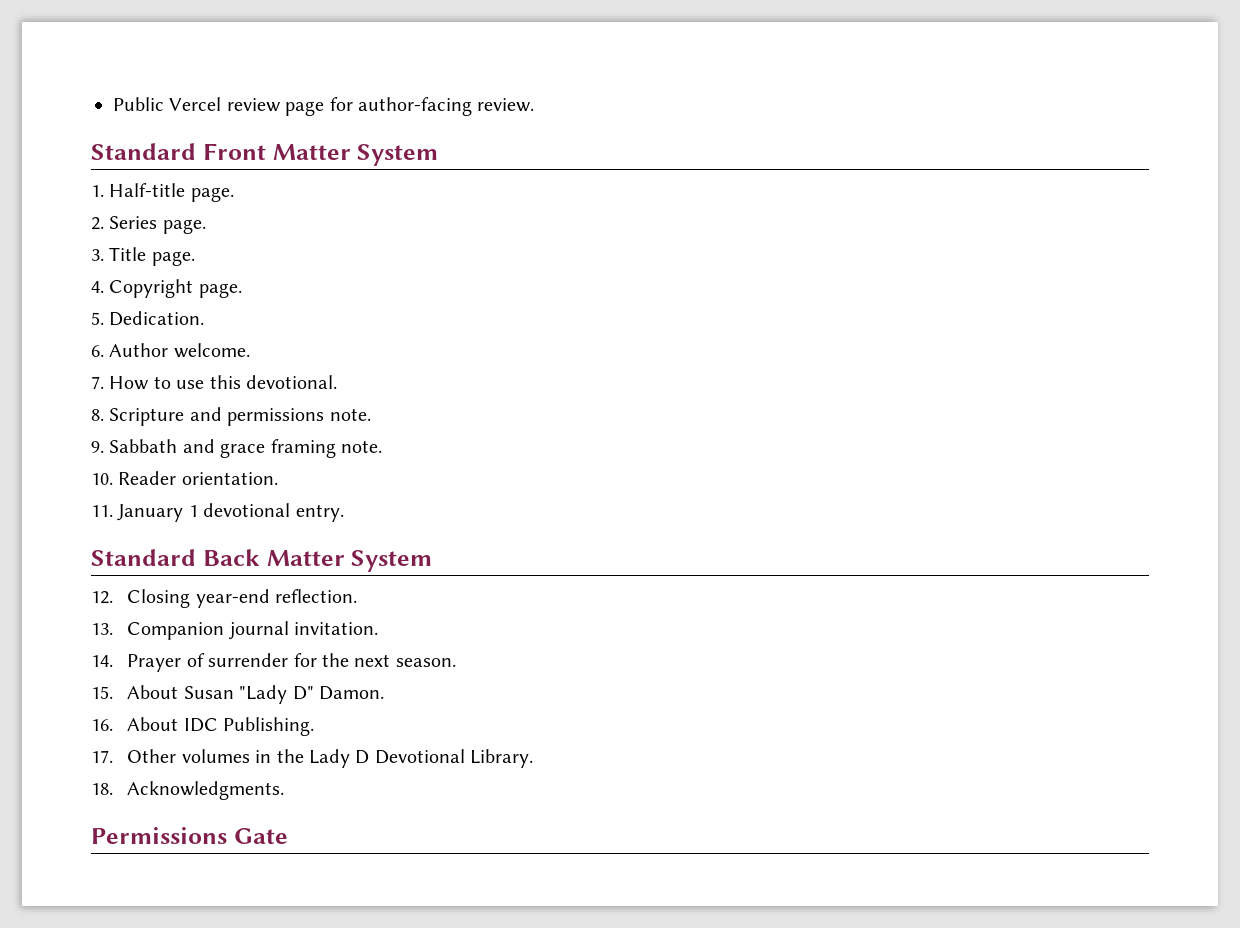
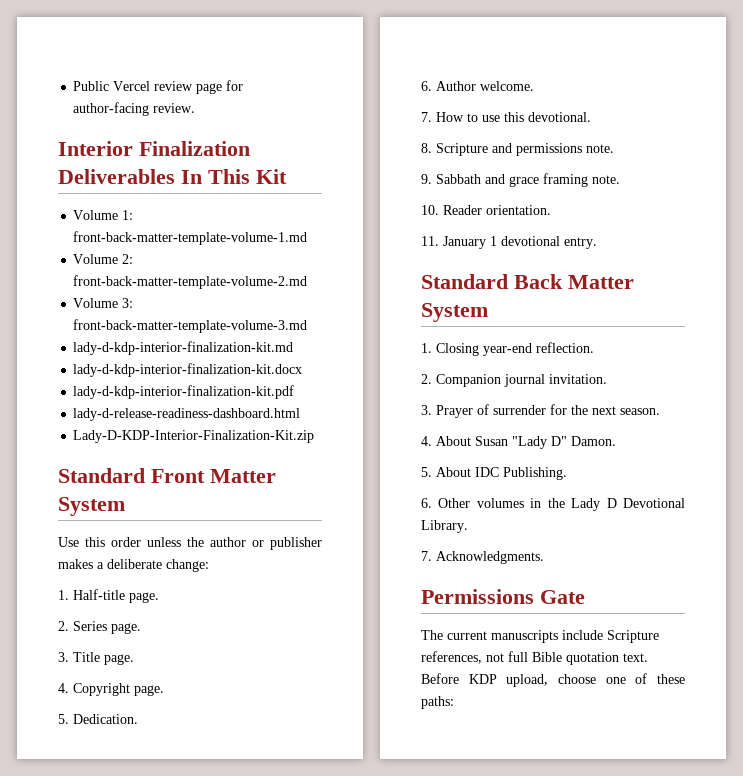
+ Interior Finalization Deliverables In This Kit
+ Volume 1: front-back-matter-template-volume-1.md
+ Volume 2: front-back-matter-template-volume-2.md
+ Volume 3: front-back-matter-template-volume-3.md
+ lady-d-kdp-interior-finalization-kit.md
+ lady-d-kdp-interior-finalization-kit.docx
+ lady-d-kdp-interior-finalization-kit.pdf
+ lady-d-release-readiness-dashboard.html
+ Lady-D-KDP-Interior-Finalization-Kit.zip
  Standard Front Matter System
+ Use this order unless the author or publisher makes a deliberate change:
- 12. Closing year-end reflection.
+ 1. Closing year-end reflection.
- 13. Companion journal invitation.
+ 2. Companion journal invitation.
- 14. Prayer of surrender for the next season.
+ 3. Prayer of surrender for the next season.
- 15. About Susan "Lady D" Damon.
+ 4. About Susan "Lady D" Damon.
- 16. About IDC Publishing.
+ 5. About IDC Publishing.
- 17. Other volumes in the Lady D Devotional Library.
+ 6. Other volumes in the Lady D Devotional Library.
- 18. Acknowledgments.
+ 7. Acknowledgments.
+ The current manuscripts include Scripture references, not full Bible quotation text. Before KDP upload, choose one of these paths:

